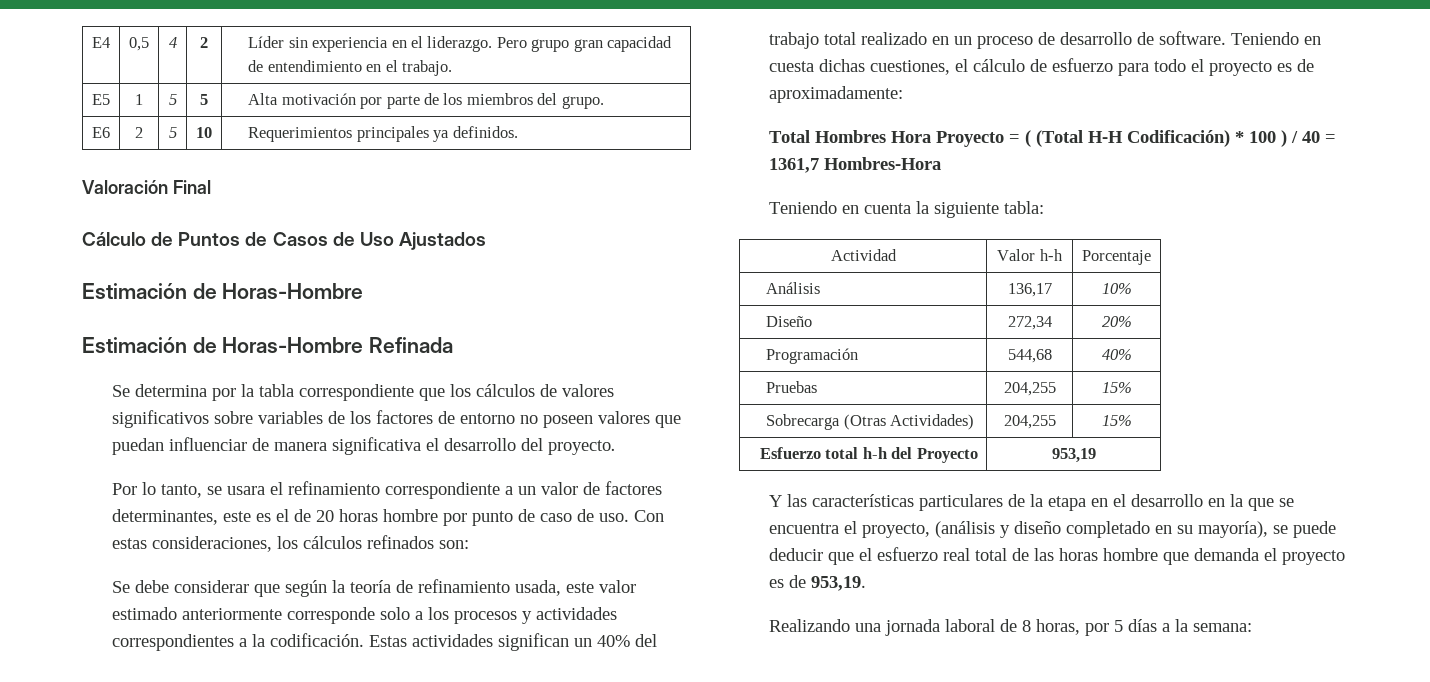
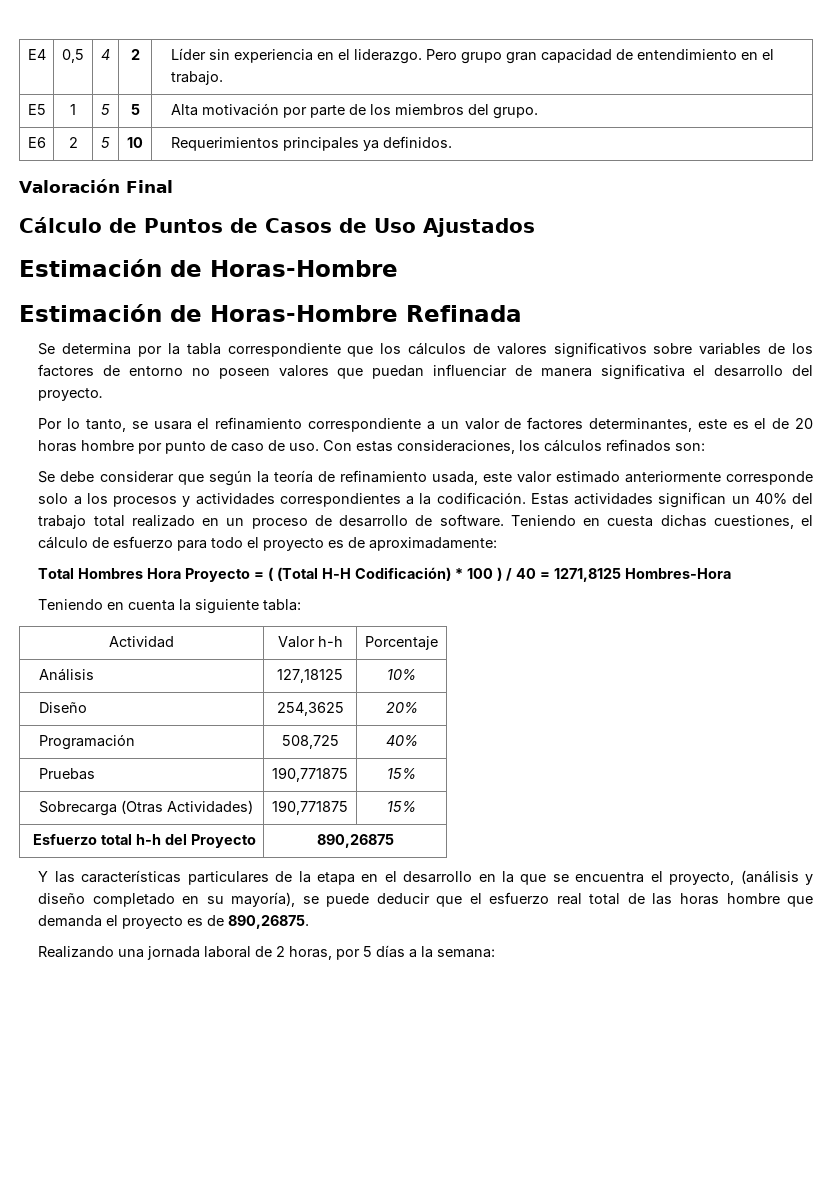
- Total Hombres Hora Proyecto = ( (Total H-H Codificación) * 100 ) / 40 = 1361,7 Hombres-Hora
+ Total Hombres Hora Proyecto = ( (Total H-H Codificación) * 100 ) / 40 = 1271,8125 Hombres-Hora
- Análisis | 136,17 | 10%
+ Análisis | 127,18125 | 10%
- Diseño | 272,34 | 20%
+ Diseño | 254,3625 | 20%
- Programación | 544,68 | 40%
+ Programación | 508,725 | 40%
- Pruebas | 204,255 | 15%
+ Pruebas | 190,771875 | 15%
- Sobrecarga (Otras Actividades) | 204,255 | 15%
+ Sobrecarga (Otras Actividades) | 190,771875 | 15%
- Esfuerzo total h-h del Proyecto | 953,19
+ Esfuerzo total h-h del Proyecto | 890,26875
- Y las características particulares de la etapa en el desarrollo en la que se encuentra el proyecto, (análisis y diseño completado en su mayoría), se puede deducir que el esfuerzo real total de las horas hombre que demanda el proyecto es de 953,19.
+ Y las características particulares de la etapa en el desarrollo en la que se encuentra el proyecto, (análisis y diseño completado en su mayoría), se puede deducir que el esfuerzo real total de las horas hombre que demanda el proyecto es de 890,26875.
- Realizando una jornada laboral de 8 horas, por 5 días a la semana:
+ Realizando una jornada laboral de 2 horas, por 5 días a la semana:

